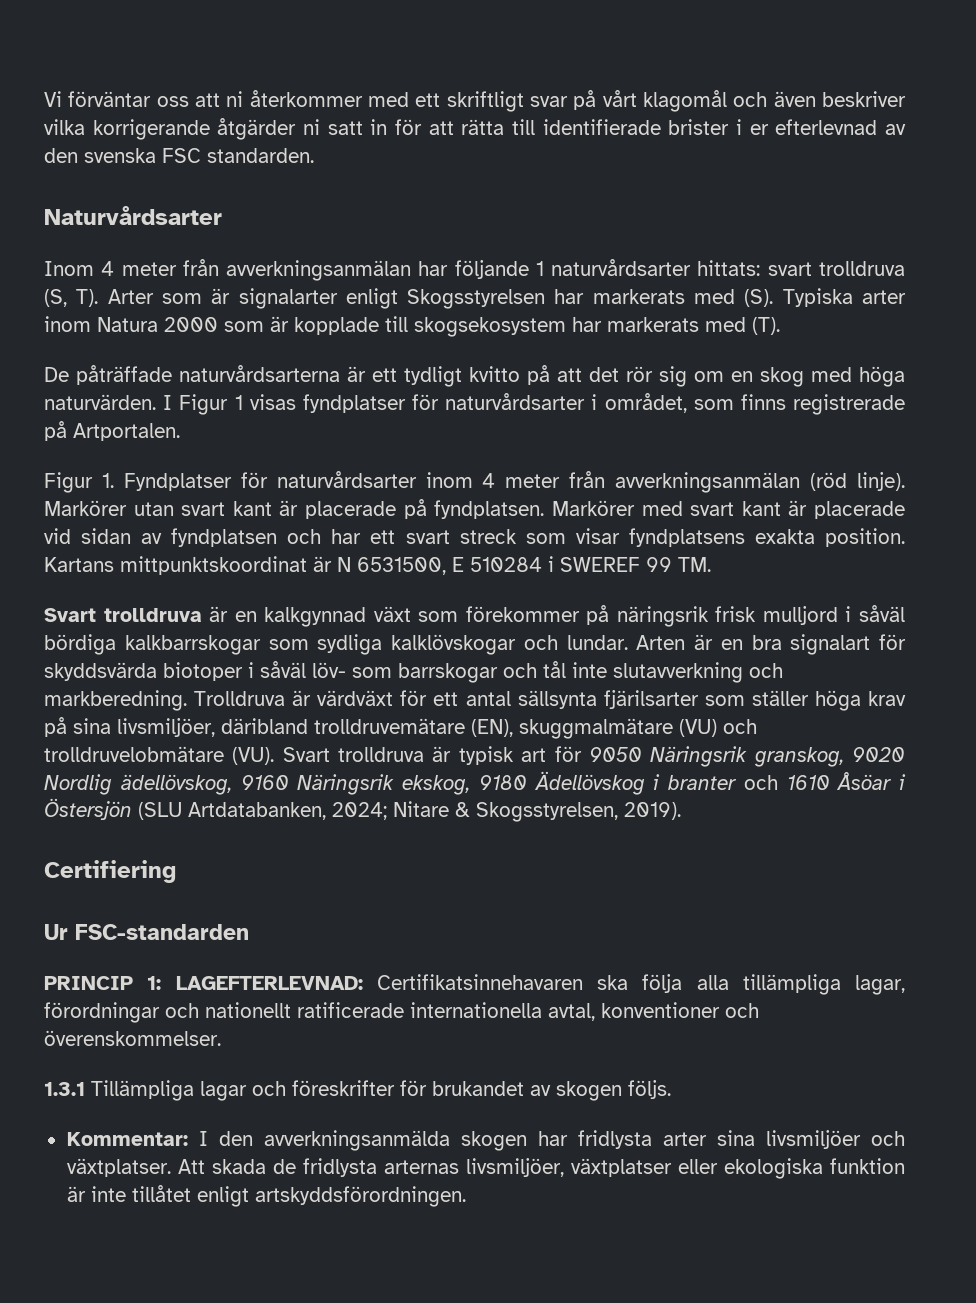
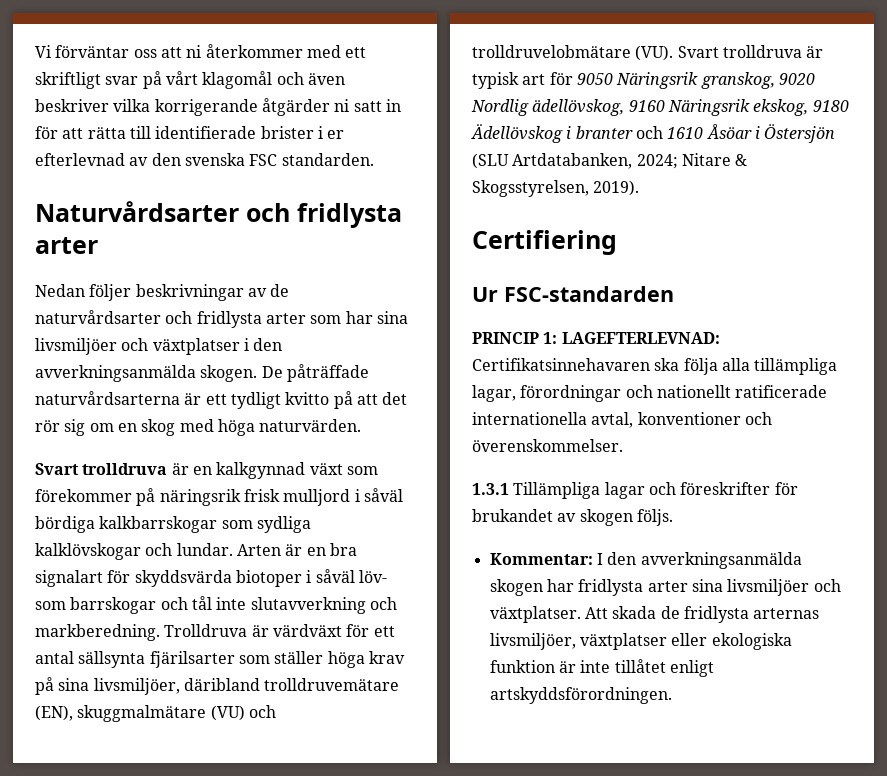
- Naturvårdsarter
- Inom 4 meter från avverkningsanmälan har följande 1 naturvårdsarter hittats: svart trolldruva (S, T). Arter som är signalarter enligt Skogsstyrelsen har markerats med (S). Typiska arter inom Natura 2000 som är kopplade till skogsekosystem har markerats med (T).
- De påträffade naturvårdsarterna är ett tydligt kvitto på att det rör sig om en skog med höga naturvärden. I Figur 1 visas fyndplatser för naturvårdsarter i området, som finns registrerade på Artportalen.
- Figur 1. Fyndplatser för naturvårdsarter inom 4 meter från avverkningsanmälan (röd linje). Markörer utan svart kant är placerade på fyndplatsen. Markörer med svart kant är placerade vid sidan av fyndplatsen och har ett svart streck som visar fyndplatsens exakta position. Kartans mittpunktskoordinat är N 6531500, E 510284 i SWEREF 99 TM.
+ Naturvårdsarter och fridlysta arter
+ Nedan följer beskrivningar av de naturvårdsarter och fridlysta arter som har sina livsmiljöer och växtplatser i den avverkningsanmälda skogen. De påträffade naturvårdsarterna är ett tydligt kvitto på att det rör sig om en skog med höga naturvärden.

